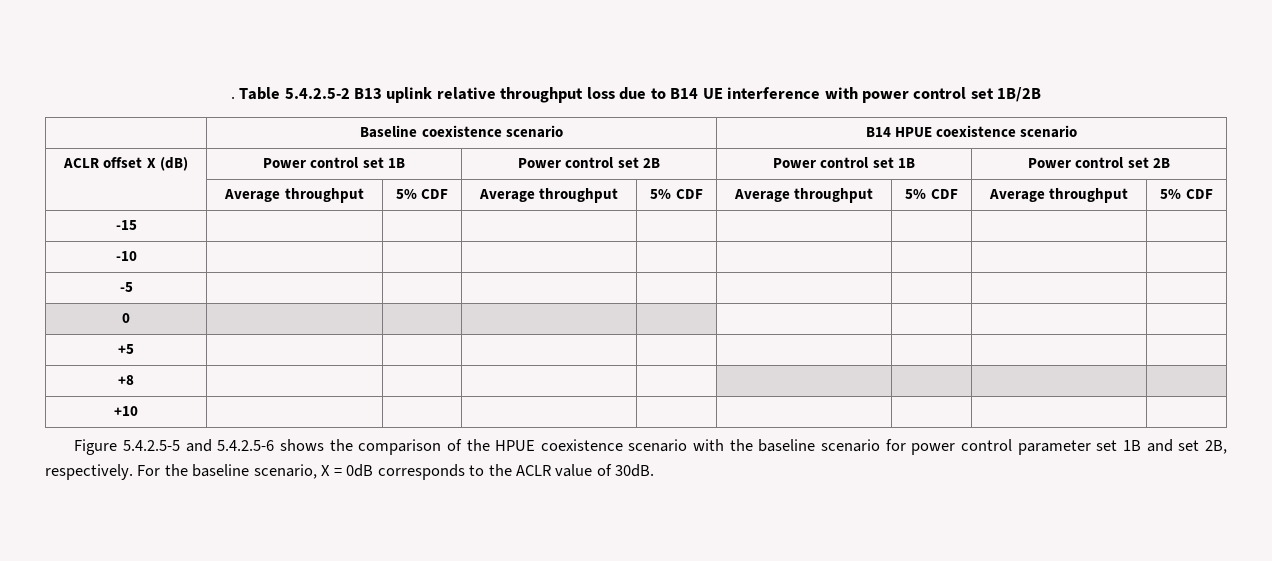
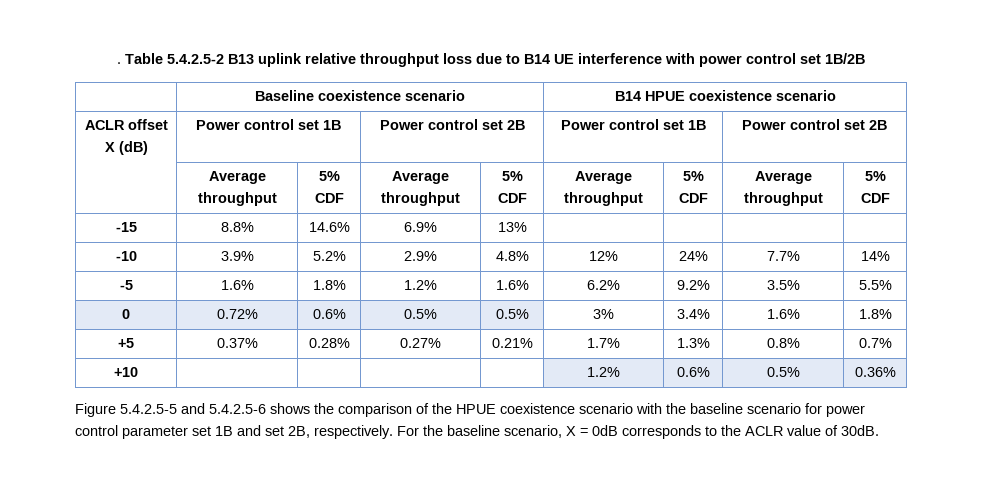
- -15 | | | | | | | |
- -10 | | | | | | | |
- -5 | | | | | | | |
- 0 | | | | | | | |
- +5 | | | | | | | |
- +8 | | | | | | | |
- +10 | | | | | | | |
+ -15 | 8.8% | 14.6% | 6.9% | 13% | | | |
+ -10 | 3.9% | 5.2% | 2.9% | 4.8% | 12% | 24% | 7.7% | 14%
+ -5 | 1.6% | 1.8% | 1.2% | 1.6% | 6.2% | 9.2% | 3.5% | 5.5%
+ 0 | 0.72% | 0.6% | 0.5% | 0.5% | 3% | 3.4% | 1.6% | 1.8%
+ +5 | 0.37% | 0.28% | 0.27% | 0.21% | 1.7% | 1.3% | 0.8% | 0.7%
+ +10 | | | | | 1.2% | 0.6% | 0.5% | 0.36%

